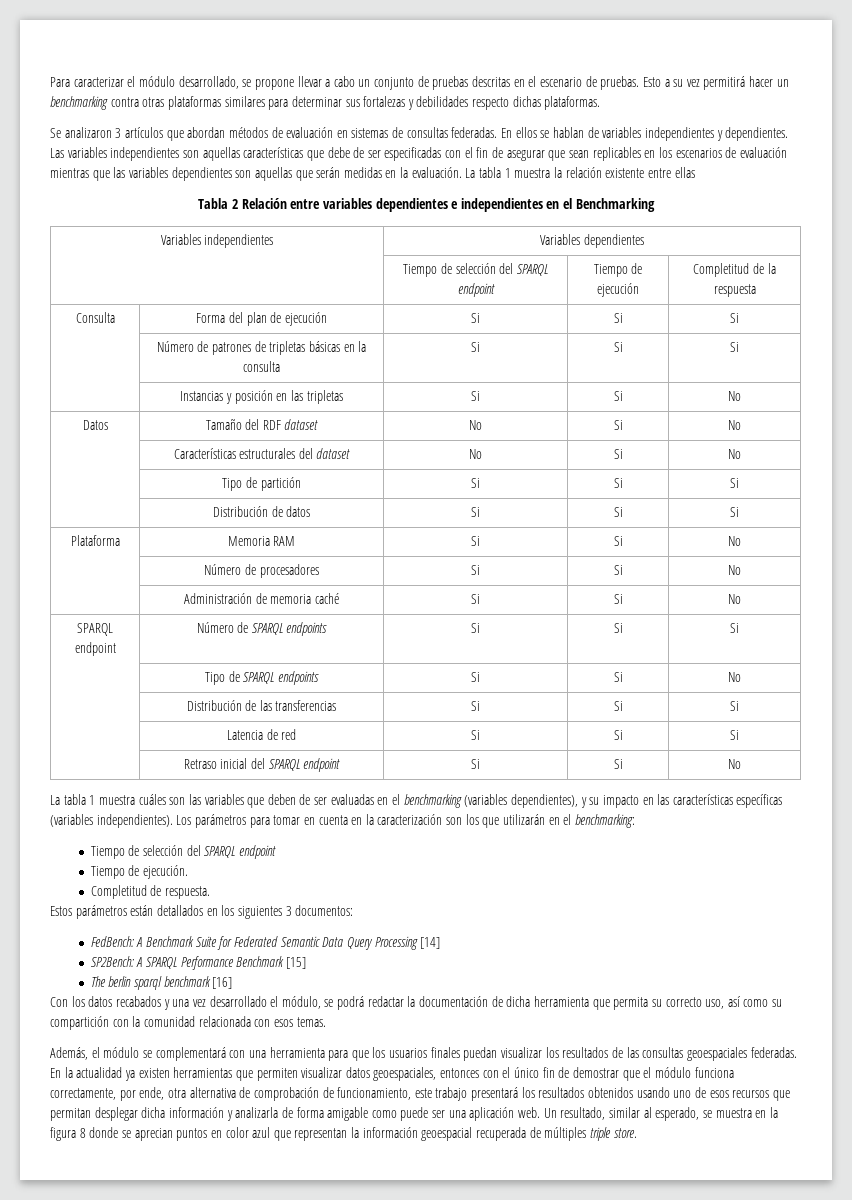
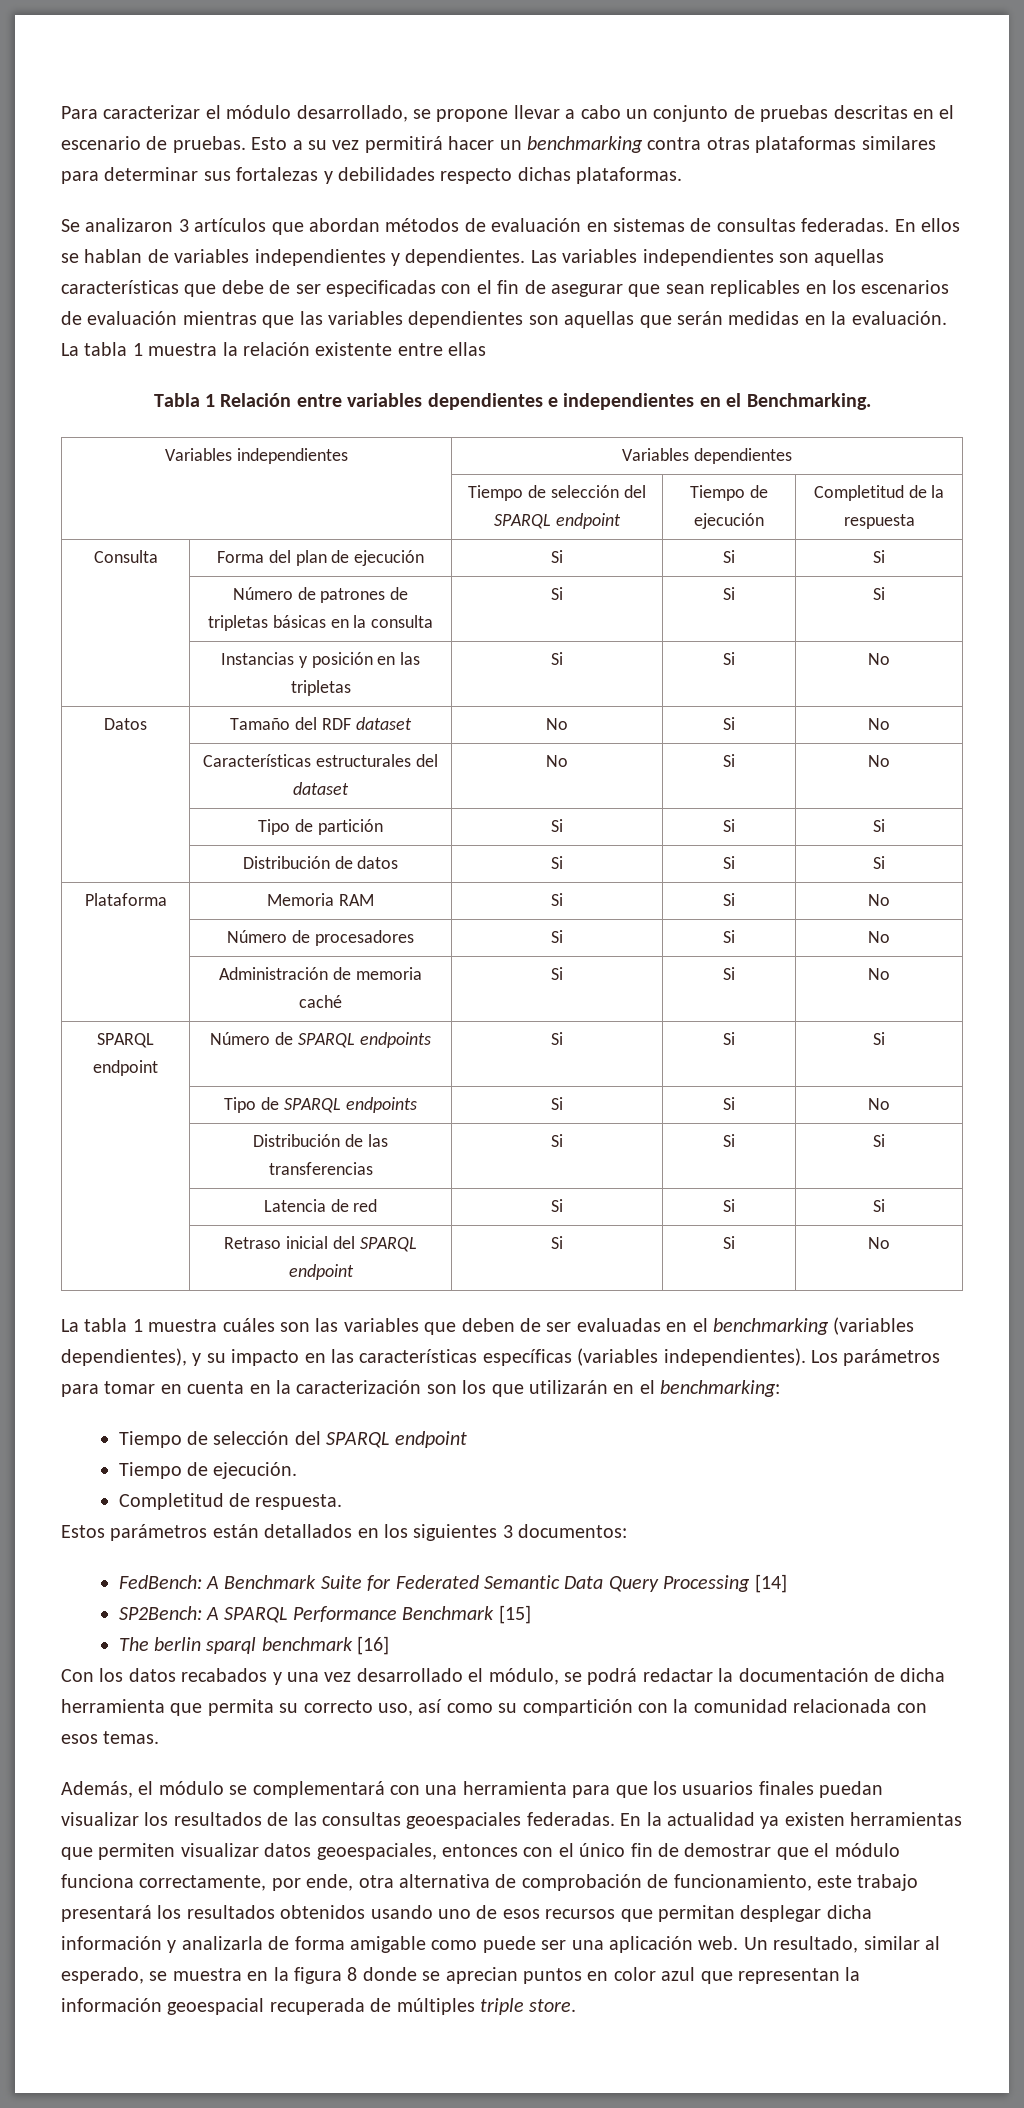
- Tabla 2 Relación entre variables dependientes e independientes en el Benchmarking
+ Tabla 1 Relación entre variables dependientes e independientes en el Benchmarking.

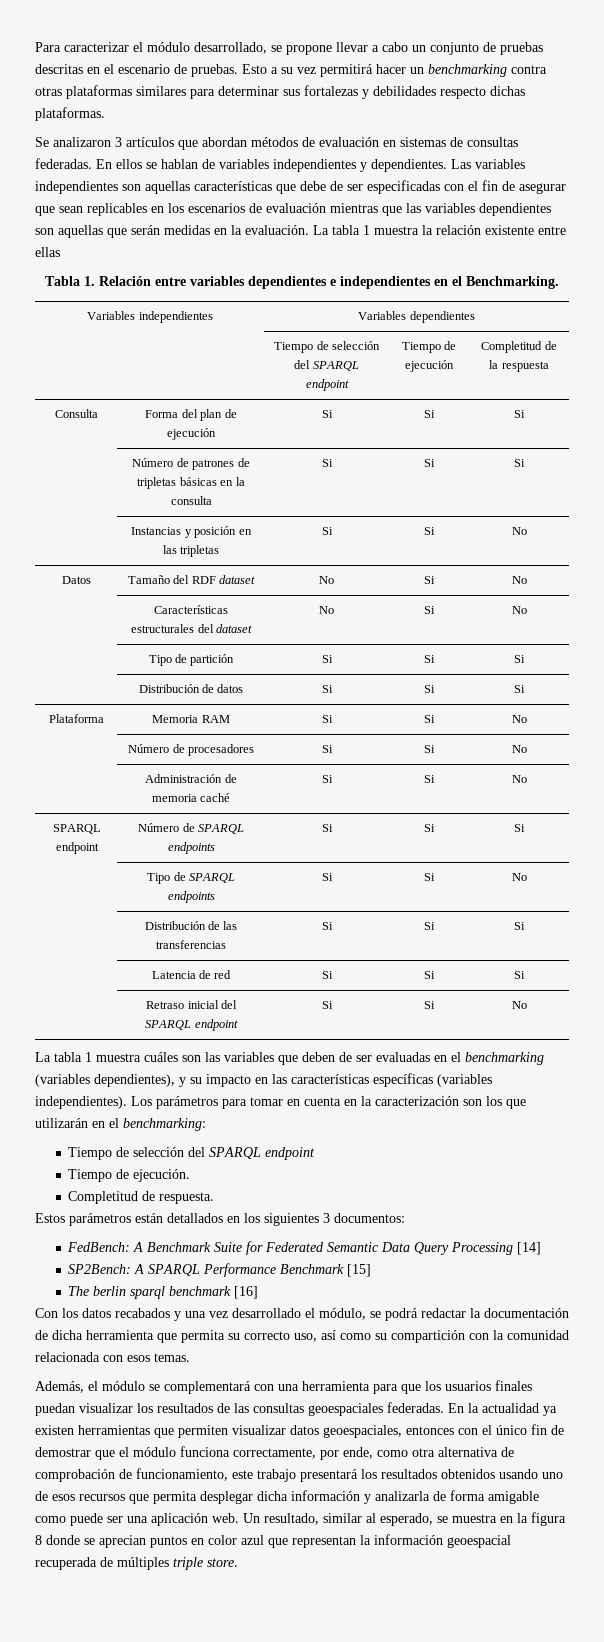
- Tabla 1 Relación entre variables dependientes e independientes en el Benchmarking.
+ Tabla 1. Relación entre variables dependientes e independientes en el Benchmarking.
- En la actualidad ya existen herramientas que permiten visualizar datos geoespaciales, entonces con el único fin de demostrar que el módulo funciona correctamente, por ende, otra alternativa de comprobación de funcionamiento, este trabajo presentará los resultados obtenidos usando uno de esos recursos que permitan desplegar dicha información y analizarla de forma amigable como puede ser una aplicación web.
+ En la actualidad ya existen herramientas que permiten visualizar datos geoespaciales, entonces con el único fin de demostrar que el módulo funciona correctamente, por ende, como otra alternativa de comprobación de funcionamiento, este trabajo presentará los resultados obtenidos usando uno de esos recursos que permita desplegar dicha información y analizarla de forma amigable como puede ser una aplicación web.

